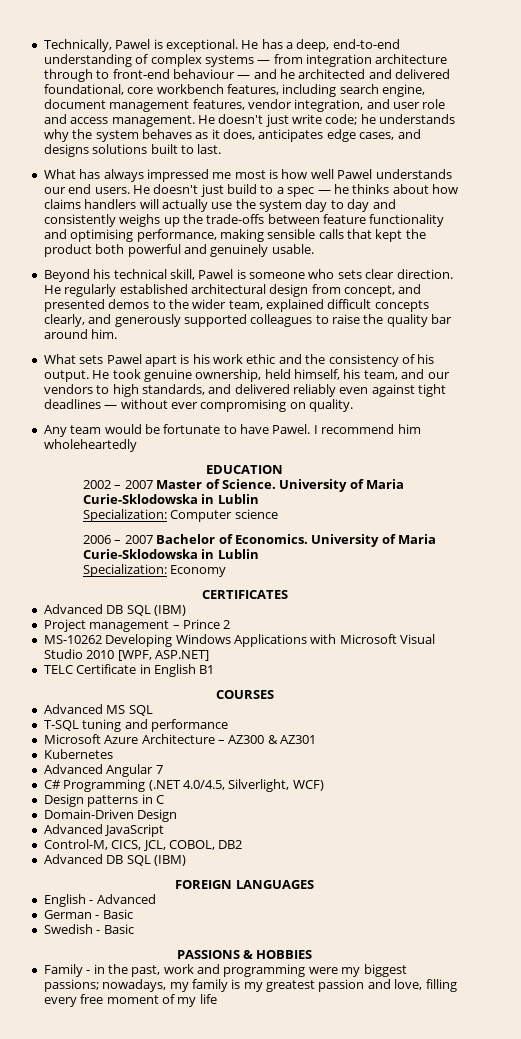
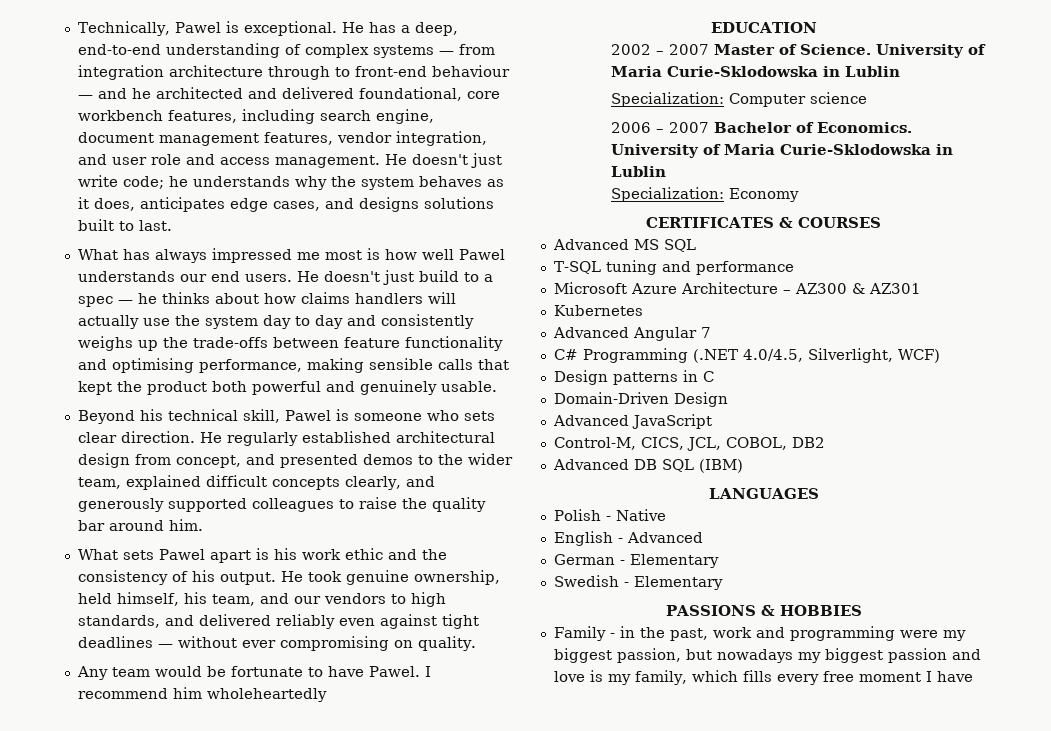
- CERTIFICATES
- Advanced DB SQL (IBM)
- Project management – Prince 2
- MS-10262 Developing Windows Applications with Microsoft Visual Studio 2010 [WPF, ASP.NET]
- TELC Certificate in English B1
- COURSES
+ CERTIFICATES & COURSES
- FOREIGN LANGUAGES
+ LANGUAGES
+ Polish - Native
- German - Basic
+ German - Elementary
- Swedish - Basic
+ Swedish - Elementary
- Family - in the past, work and programming were my biggest passions; nowadays, my family is my greatest passion and love, filling every free moment of my life
+ Family - in the past, work and programming were my biggest passion, but nowadays my biggest passion and love is my family, which fills every free moment I have

